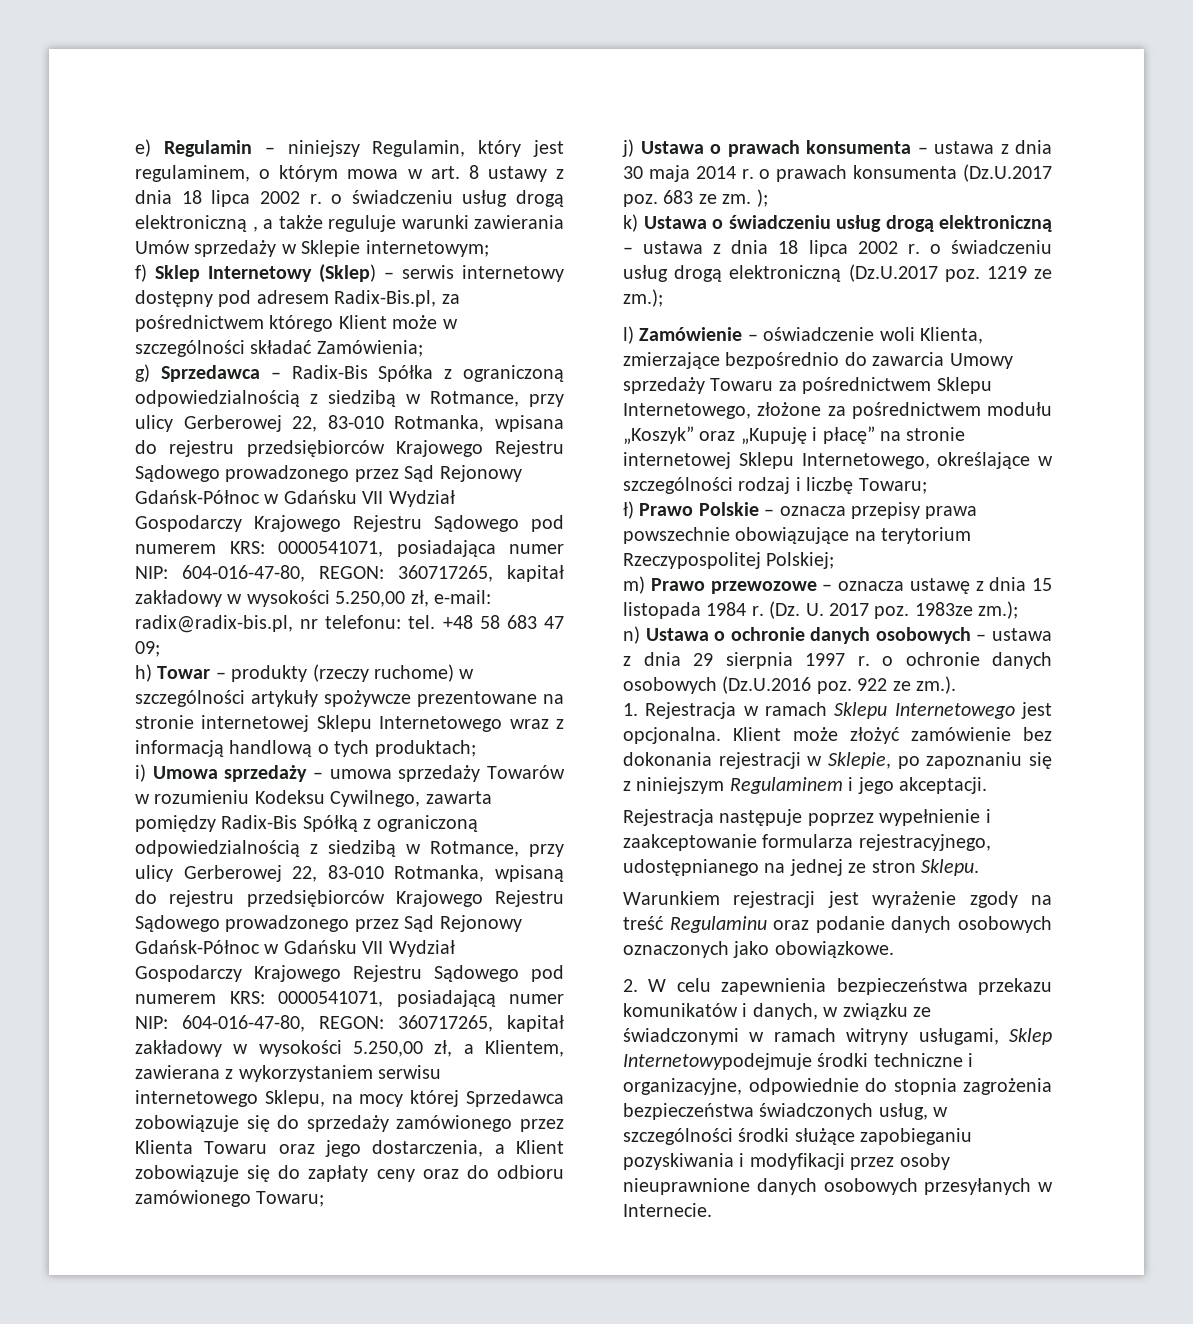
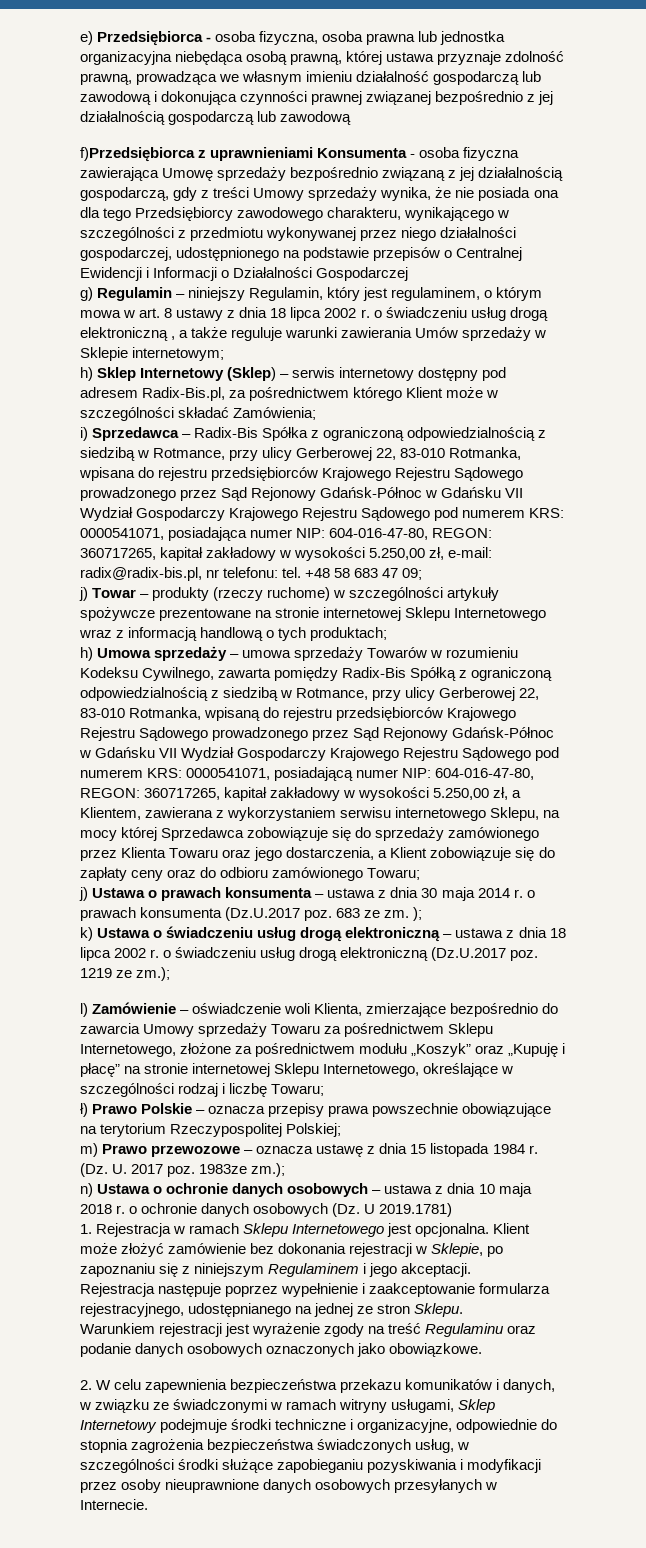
- e) Regulamin – niniejszy Regulamin, który jest regulaminem, o którym mowa w art. 8 ustawy z dnia 18 lipca 2002 r. o świadczeniu usług drogą elektroniczną , a także reguluje warunki zawierania Umów sprzedaży w Sklepie internetowym;
+ e) Przedsiębiorca - osoba fizyczna, osoba prawna lub jednostka organizacyjna niebędąca osobą prawną, której ustawa przyznaje zdolność prawną, prowadząca we własnym imieniu działalność gospodarczą lub zawodową i dokonująca czynności prawnej związanej bezpośrednio z jej działalnością gospodarczą lub zawodową
+ f)Przedsiębiorca z uprawnieniami Konsumenta - osoba fizyczna zawierająca Umowę sprzedaży bezpośrednio związaną z jej działalnością gospodarczą, gdy z treści Umowy sprzedaży wynika, że nie posiada ona dla tego Przedsiębiorcy zawodowego charakteru, wynikającego w szczególności z przedmiotu wykonywanej przez niego działalności gospodarczej, udostępnionego na podstawie przepisów o Centralnej Ewidencji i Informacji o Działalności Gospodarczej
+ g) Regulamin – niniejszy Regulamin, który jest regulaminem, o którym mowa w art. 8 ustawy z dnia 18 lipca 2002 r. o świadczeniu usług drogą elektroniczną , a także reguluje warunki zawierania Umów sprzedaży w Sklepie internetowym;
- f) Sklep Internetowy (Sklep) – serwis internetowy dostępny pod adresem Radix-Bis.pl, za pośrednictwem którego Klient może w szczególności składać Zamówienia;
+ h) Sklep Internetowy (Sklep) – serwis internetowy dostępny pod adresem Radix-Bis.pl, za pośrednictwem którego Klient może w szczególności składać Zamówienia;
- g) Sprzedawca – Radix-Bis Spółka z ograniczoną odpowiedzialnością z siedzibą w Rotmance, przy ulicy Gerberowej 22, 83-010 Rotmanka, wpisana do rejestru przedsiębiorców Krajowego Rejestru Sądowego prowadzonego przez Sąd Rejonowy Gdańsk-Północ w Gdańsku VII Wydział Gospodarczy Krajowego Rejestru Sądowego pod numerem KRS: 0000541071, posiadająca numer NIP: 604-016-47-80, REGON: 360717265, kapitał zakładowy w wysokości 5.250,00 zł, e-mail: radix@radix-bis.pl, nr telefonu: tel.
+ i) Sprzedawca – Radix-Bis Spółka z ograniczoną odpowiedzialnością z siedzibą w Rotmance, przy ulicy Gerberowej 22, 83-010 Rotmanka, wpisana do rejestru przedsiębiorców Krajowego Rejestru Sądowego prowadzonego przez Sąd Rejonowy Gdańsk-Północ w Gdańsku VII Wydział Gospodarczy Krajowego Rejestru Sądowego pod numerem KRS: 0000541071, posiadająca numer NIP: 604-016-47-80, REGON: 360717265, kapitał zakładowy w wysokości 5.250,00 zł, e-mail: radix@radix-bis.pl, nr telefonu: tel.
- h) Towar – produkty (rzeczy ruchome) w szczególności artykuły spożywcze prezentowane na stronie internetowej Sklepu Internetowego wraz z informacją handlową o tych produktach;
+ j) Towar – produkty (rzeczy ruchome) w szczególności artykuły spożywcze prezentowane na stronie internetowej Sklepu Internetowego wraz z informacją handlową o tych produktach;
- i) Umowa sprzedaży – umowa sprzedaży Towarów w rozumieniu Kodeksu Cywilnego, zawarta pomiędzy Radix-Bis Spółką z ograniczoną odpowiedzialnością z siedzibą w Rotmance, przy ulicy Gerberowej 22, 83-010 Rotmanka, wpisaną do rejestru przedsiębiorców Krajowego Rejestru Sądowego prowadzonego przez Sąd Rejonowy Gdańsk-Północ w Gdańsku VII Wydział Gospodarczy Krajowego Rejestru Sądowego pod numerem KRS:
+ h) Umowa sprzedaży – umowa sprzedaży Towarów w rozumieniu Kodeksu Cywilnego, zawarta pomiędzy Radix-Bis Spółką z ograniczoną odpowiedzialnością z siedzibą w Rotmance, przy ulicy Gerberowej 22, 83-010 Rotmanka, wpisaną do rejestru przedsiębiorców Krajowego Rejestru Sądowego prowadzonego przez Sąd Rejonowy Gdańsk-Północ w Gdańsku VII Wydział Gospodarczy Krajowego Rejestru Sądowego pod numerem KRS:
- n) Ustawa o ochronie danych osobowych – ustawa z dnia 29 sierpnia 1997 r. o ochronie danych osobowych (Dz.U.2016 poz. 922 ze zm.).
+ n) Ustawa o ochronie danych osobowych – ustawa z dnia 10 maja 2018 r. o ochronie danych osobowych (Dz. U 2019.1781)
- 2. W celu zapewnienia bezpieczeństwa przekazu komunikatów i danych, w związku ze świadczonymi w ramach witryny usługami, Sklep Internetowypodejmuje środki techniczne i organizacyjne, odpowiednie do stopnia zagrożenia bezpieczeństwa świadczonych usług, w szczególności środki służące zapobieganiu pozyskiwania i modyfikacji przez osoby nieuprawnione danych osobowych przesyłanych w Internecie.
+ 2. W celu zapewnienia bezpieczeństwa przekazu komunikatów i danych, w związku ze świadczonymi w ramach witryny usługami, Sklep Internetowy podejmuje środki techniczne i organizacyjne, odpowiednie do stopnia zagrożenia bezpieczeństwa świadczonych usług, w szczególności środki służące zapobieganiu pozyskiwania i modyfikacji przez osoby nieuprawnione danych osobowych przesyłanych w Internecie.

